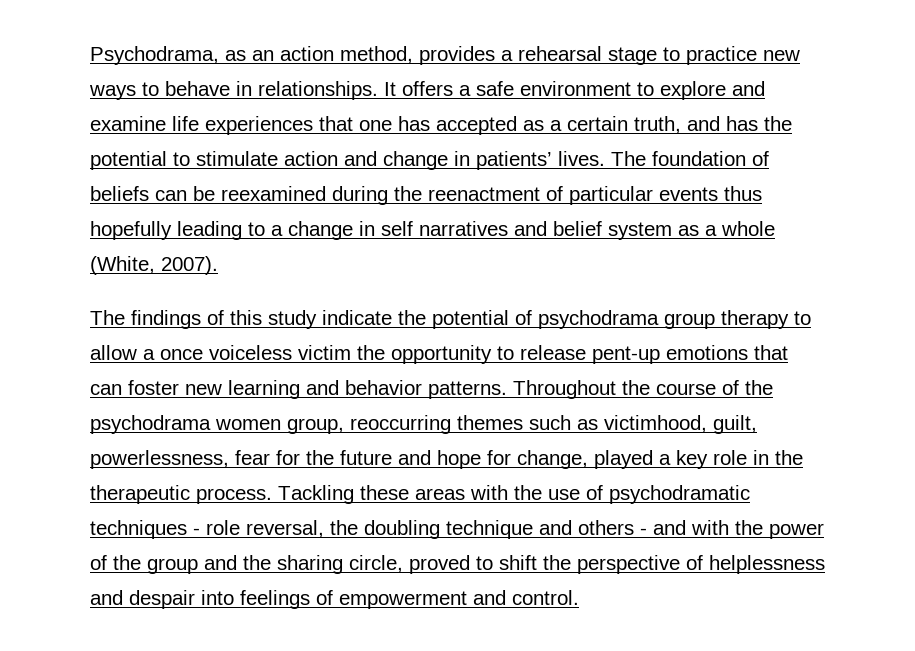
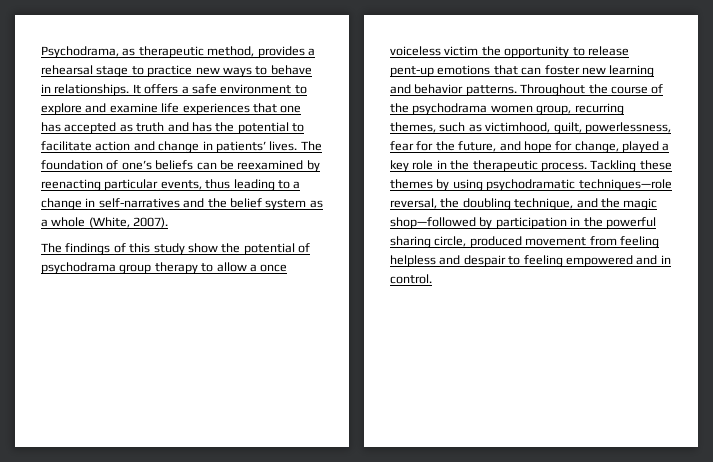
- Psychodrama, as an action method, provides a rehearsal stage to practice new ways to behave in relationships.
+ Psychodrama, as therapeutic method, provides a rehearsal stage to practice new ways to behave in relationships.
- It offers a safe environment to explore and examine life experiences that one has accepted as a certain truth, and has the potential to stimulate action and change in patients’ lives.
+ It offers a safe environment to explore and examine life experiences that one has accepted as truth and has the potential to facilitate action and change in patients’ lives.
- The foundation of beliefs can be reexamined during the reenactment of particular events thus hopefully leading to a change in self narratives and belief system as a whole (White, 2007).
+ The foundation of one’s beliefs can be reexamined by reenacting particular events, thus leading to a change in self-narratives and the belief system as a whole (White, 2007).
- The findings of this study indicate the potential of psychodrama group therapy to allow a once voiceless victim the opportunity to release pent-up emotions that can foster new learning and behavior patterns.
+ The findings of this study show the potential of psychodrama group therapy to allow a once voiceless victim the opportunity to release pent-up emotions that can foster new learning and behavior patterns.
- Throughout the course of the psychodrama women group, reoccurring themes such as victimhood, guilt, powerlessness, fear for the future and hope for change, played a key role in the therapeutic process.
+ Throughout the course of the psychodrama women group, recurring themes, such as victimhood, guilt, powerlessness, fear for the future, and hope for change, played a key role in the therapeutic process.
- Tackling these areas with the use of psychodramatic techniques - role reversal, the doubling technique and others - and with the power of the group and the sharing circle, proved to shift the perspective of helplessness and despair into feelings of empowerment and control.
+ Tackling these themes by using psychodramatic techniques—role reversal, the doubling technique, and the magic shop—followed by participation in the powerful sharing circle, produced movement from feeling helpless and despair to feeling empowered and in control.

